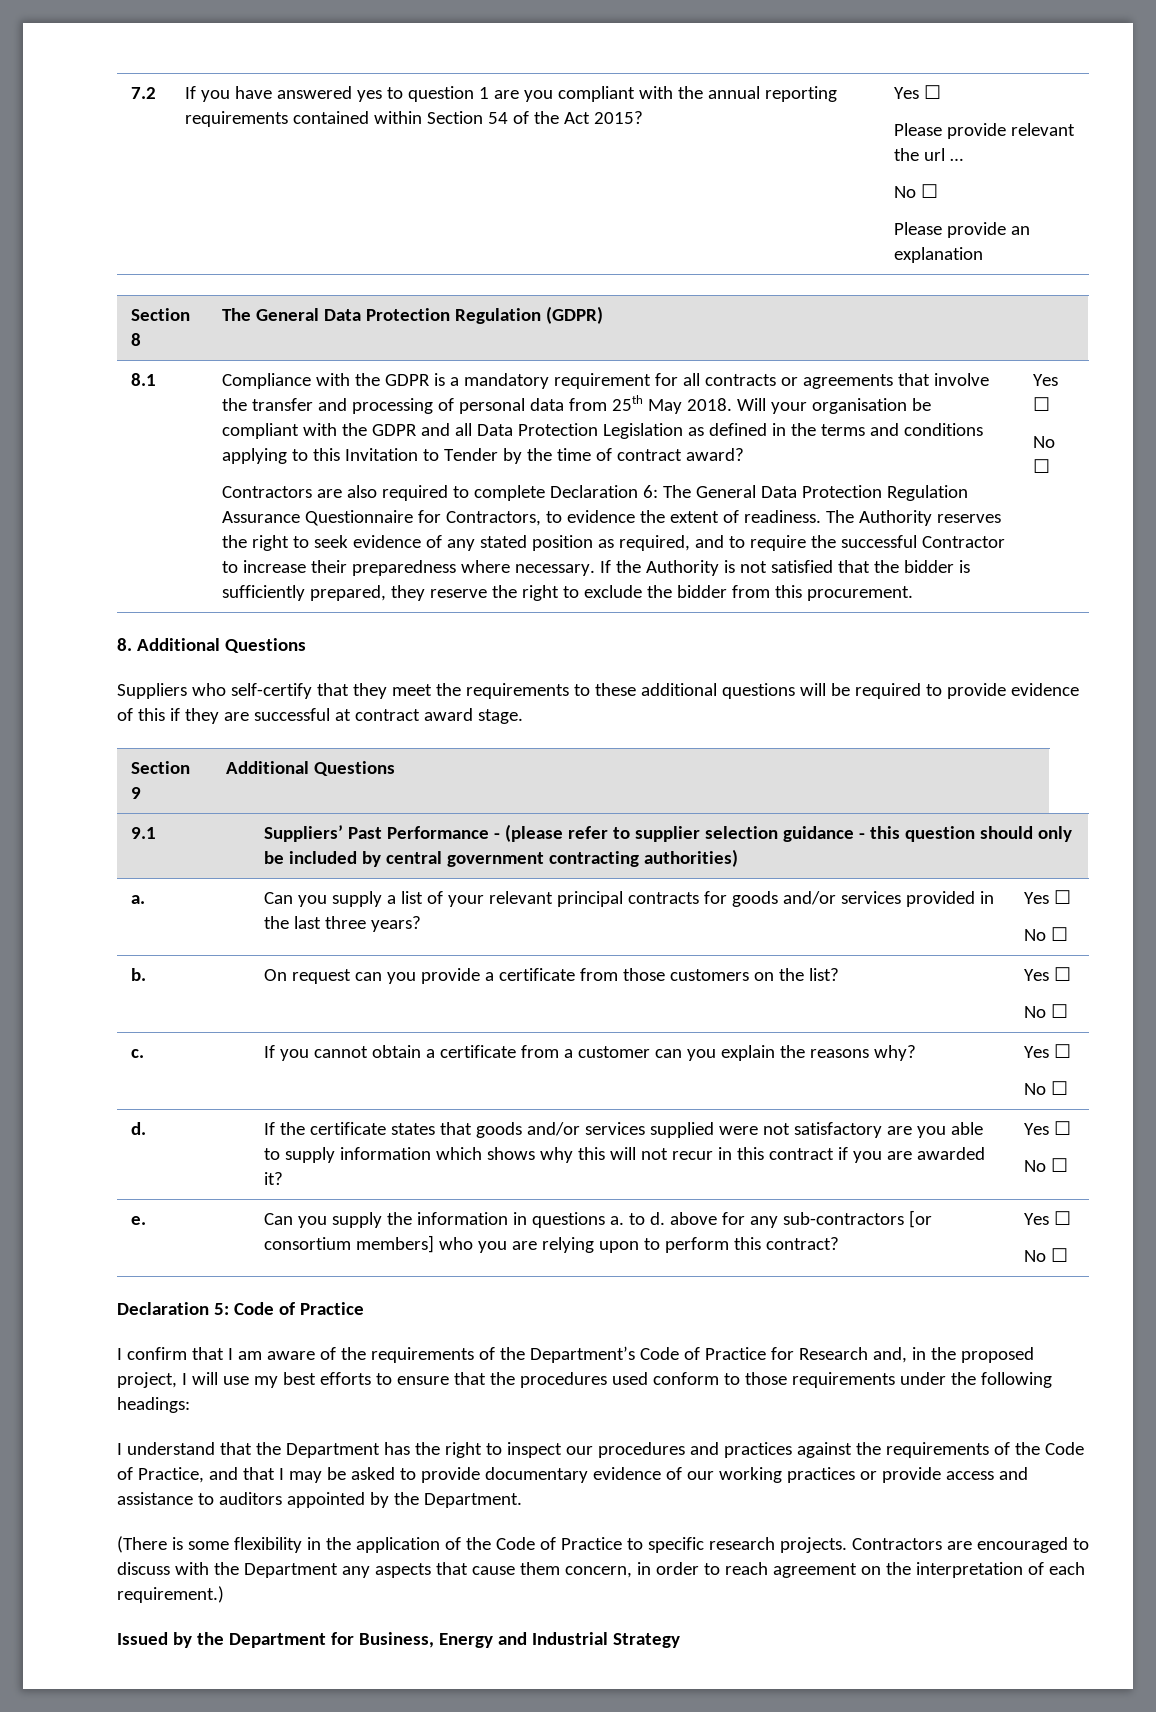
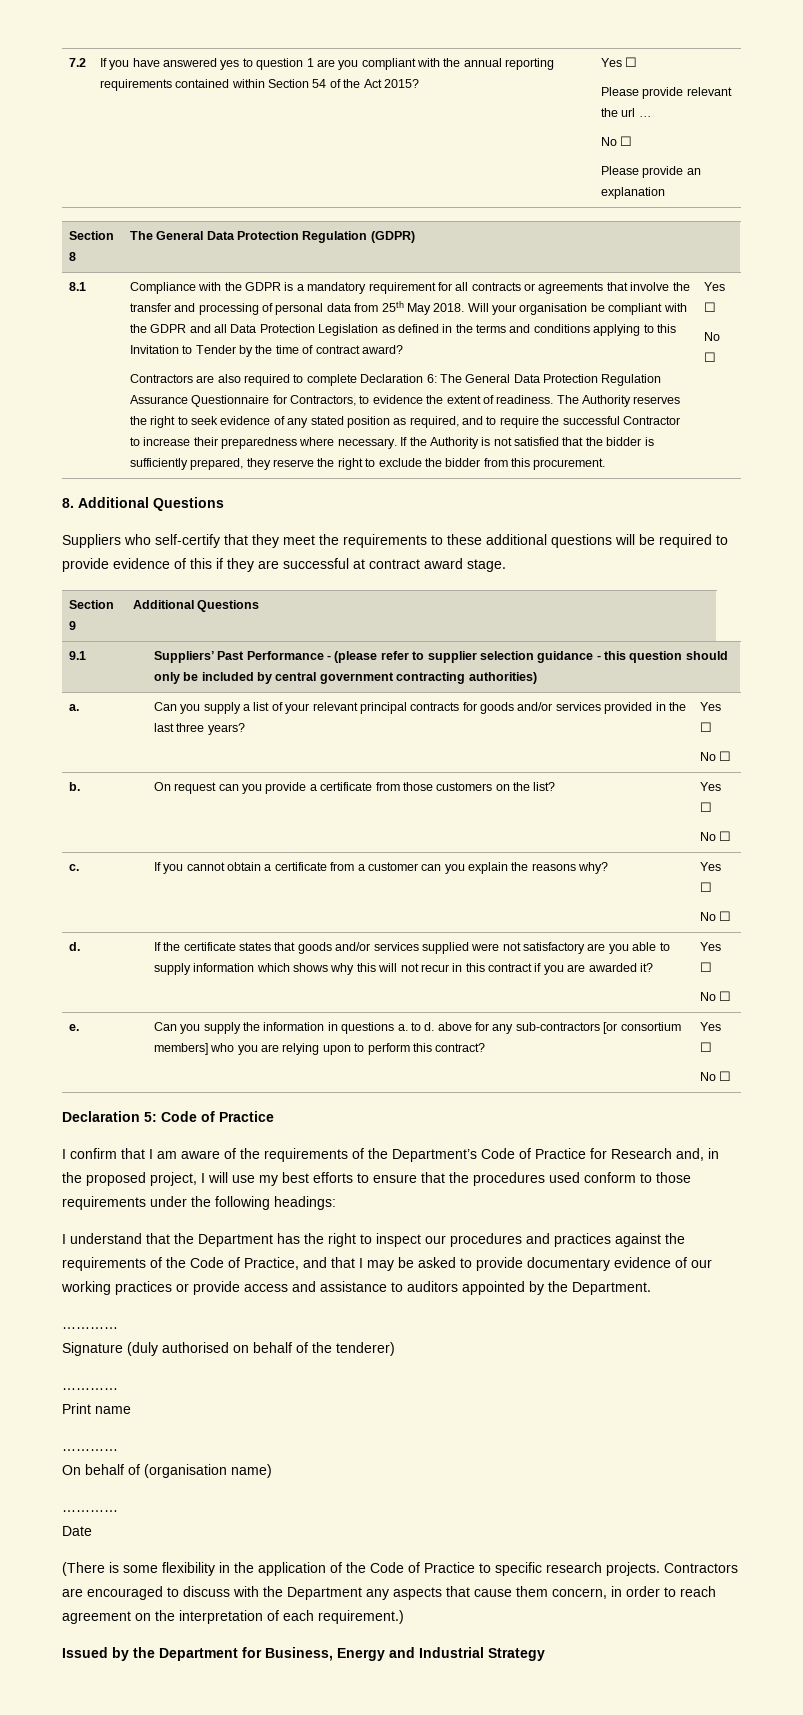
  I understand that the Department has the right to inspect our procedures and practices against the requirements of the Code of Practice, and that I may be asked to provide documentary evidence of our working practices or provide access and assistance to auditors appointed by the Department.
+ …………
+ Signature (duly authorised on behalf of the tenderer)
+ …………
+ Print name
+ …………
+ On behalf of (organisation name)
+ …………
+ Date

